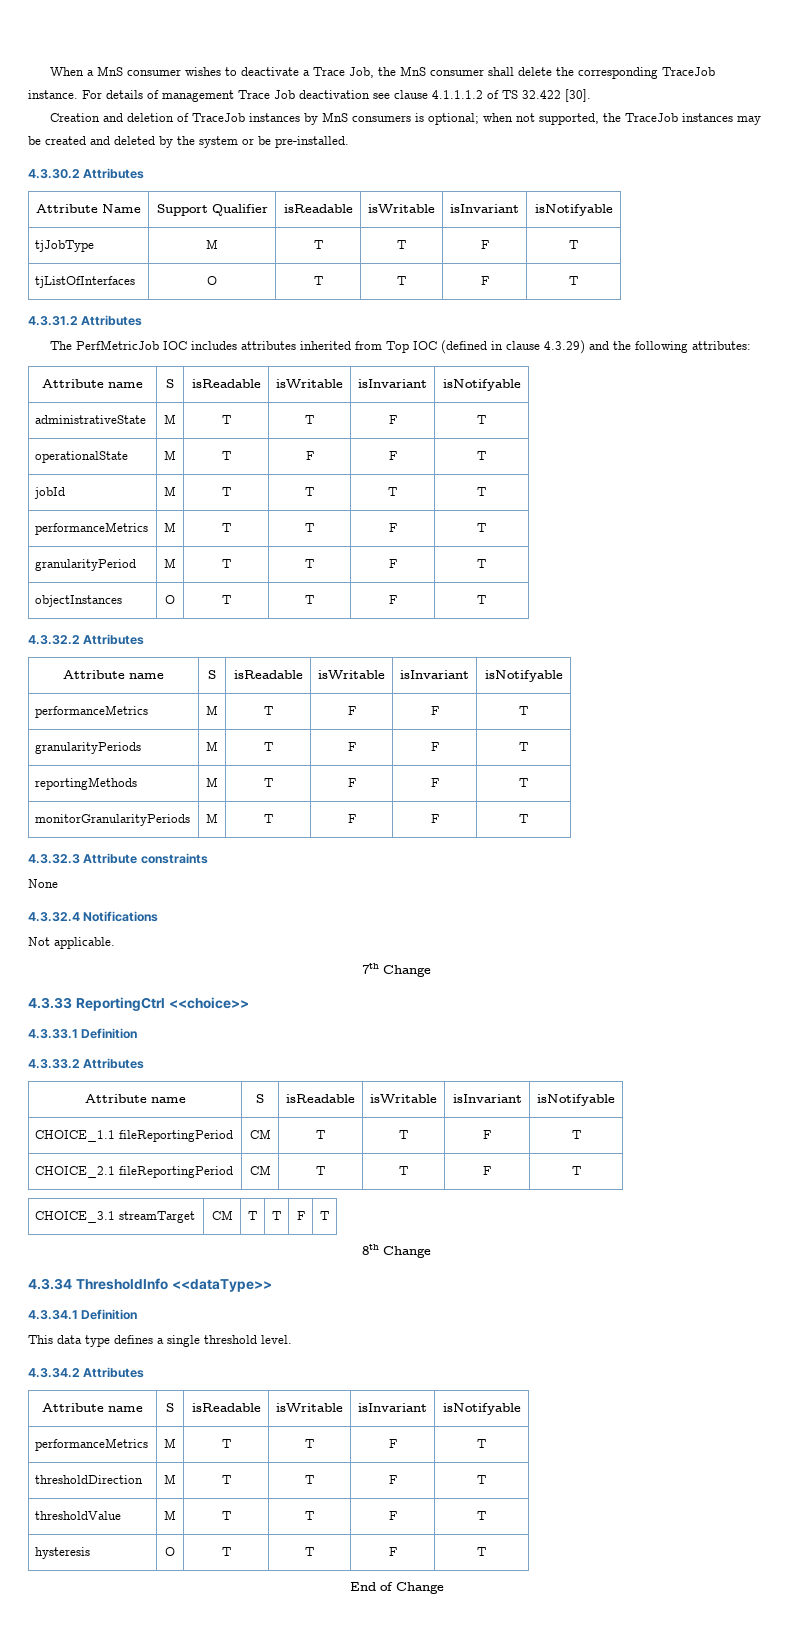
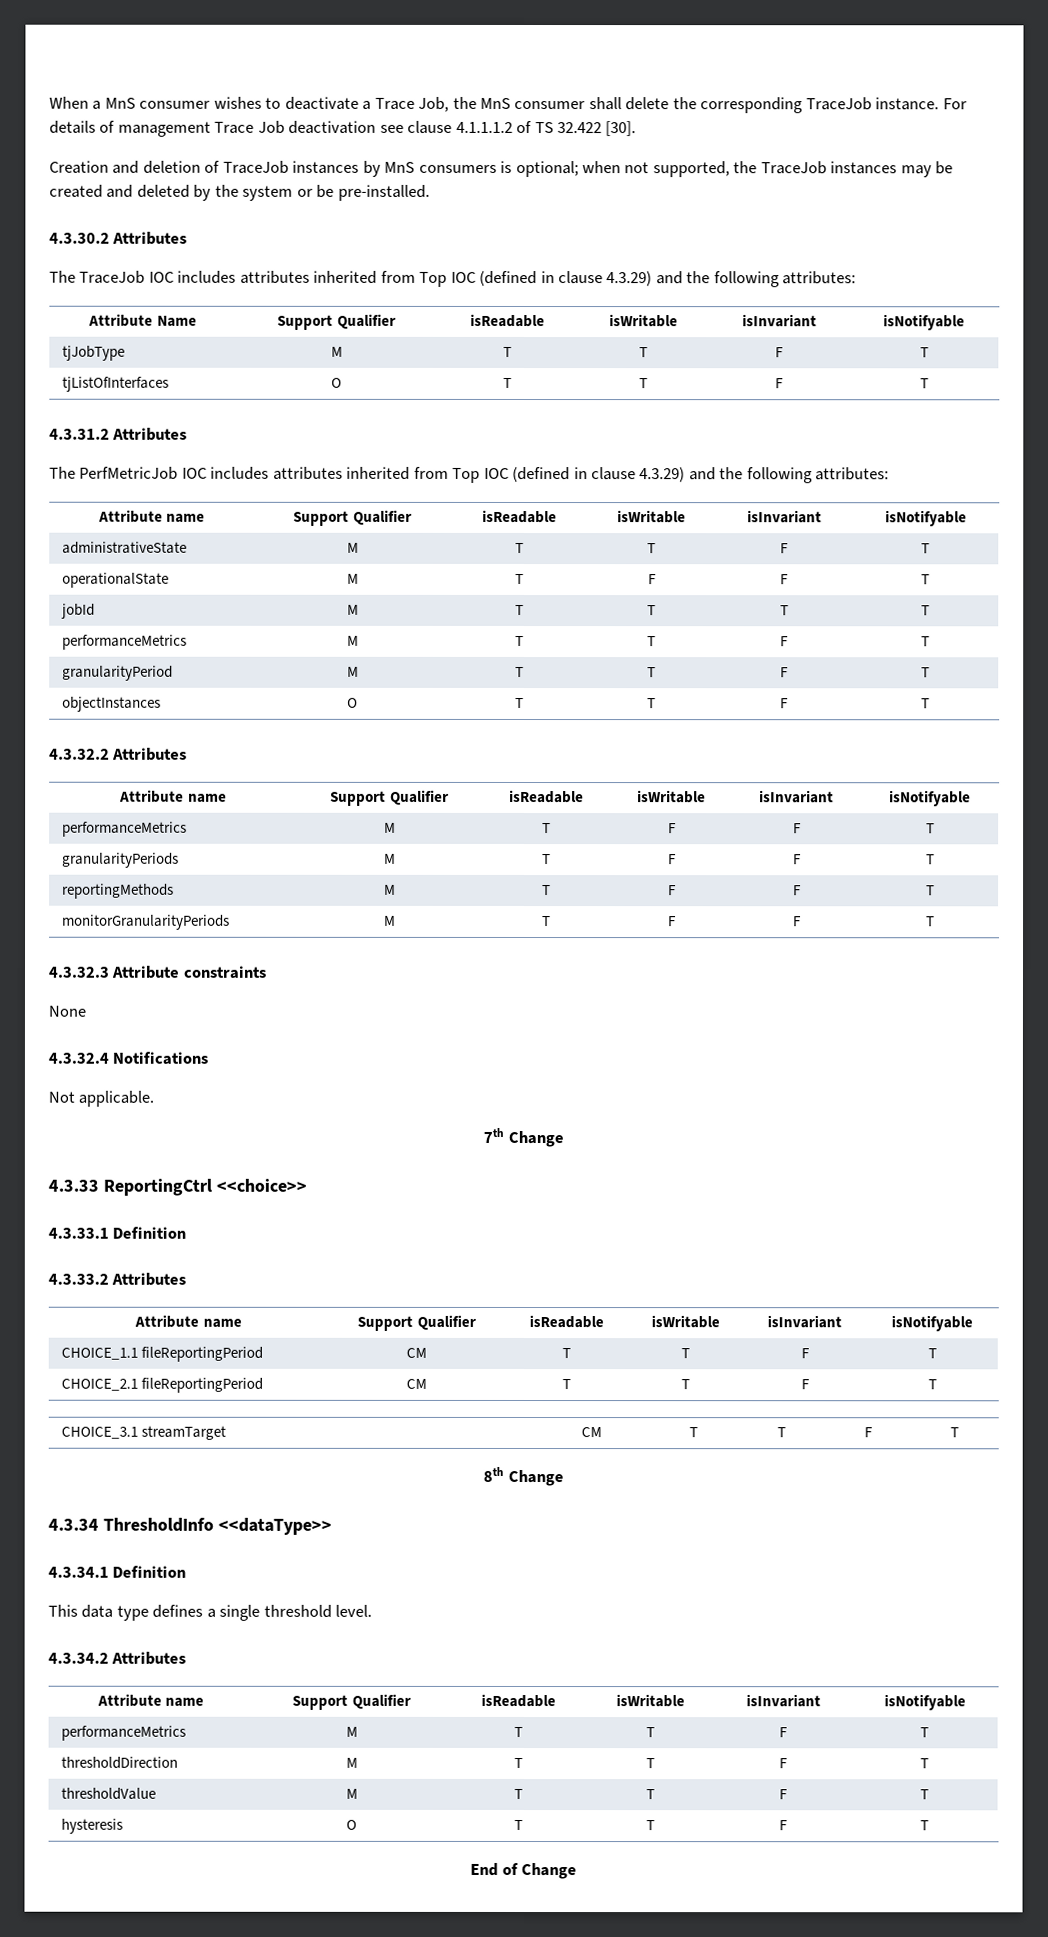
+ The TraceJob IOC includes attributes inherited from Top IOC (defined in clause 4.3.29) and the following attributes:
  The PerfMetricJob IOC includes attributes inherited from Top IOC (defined in clause 4.3.29) and the following attributes:
- Attribute name | S | isReadable | isWritable | isInvariant | isNotifyable
+ Attribute name | Support Qualifier | isReadable | isWritable | isInvariant | isNotifyable
  4.3.32.2 Attributes
- Attribute name | S | isReadable | isWritable | isInvariant | isNotifyable
+ Attribute name | Support Qualifier | isReadable | isWritable | isInvariant | isNotifyable
  4.3.33.2 Attributes
- Attribute name | S | isReadable | isWritable | isInvariant | isNotifyable
+ Attribute name | Support Qualifier | isReadable | isWritable | isInvariant | isNotifyable
  4.3.34.2 Attributes
- Attribute name | S | isReadable | isWritable | isInvariant | isNotifyable
+ Attribute name | Support Qualifier | isReadable | isWritable | isInvariant | isNotifyable

